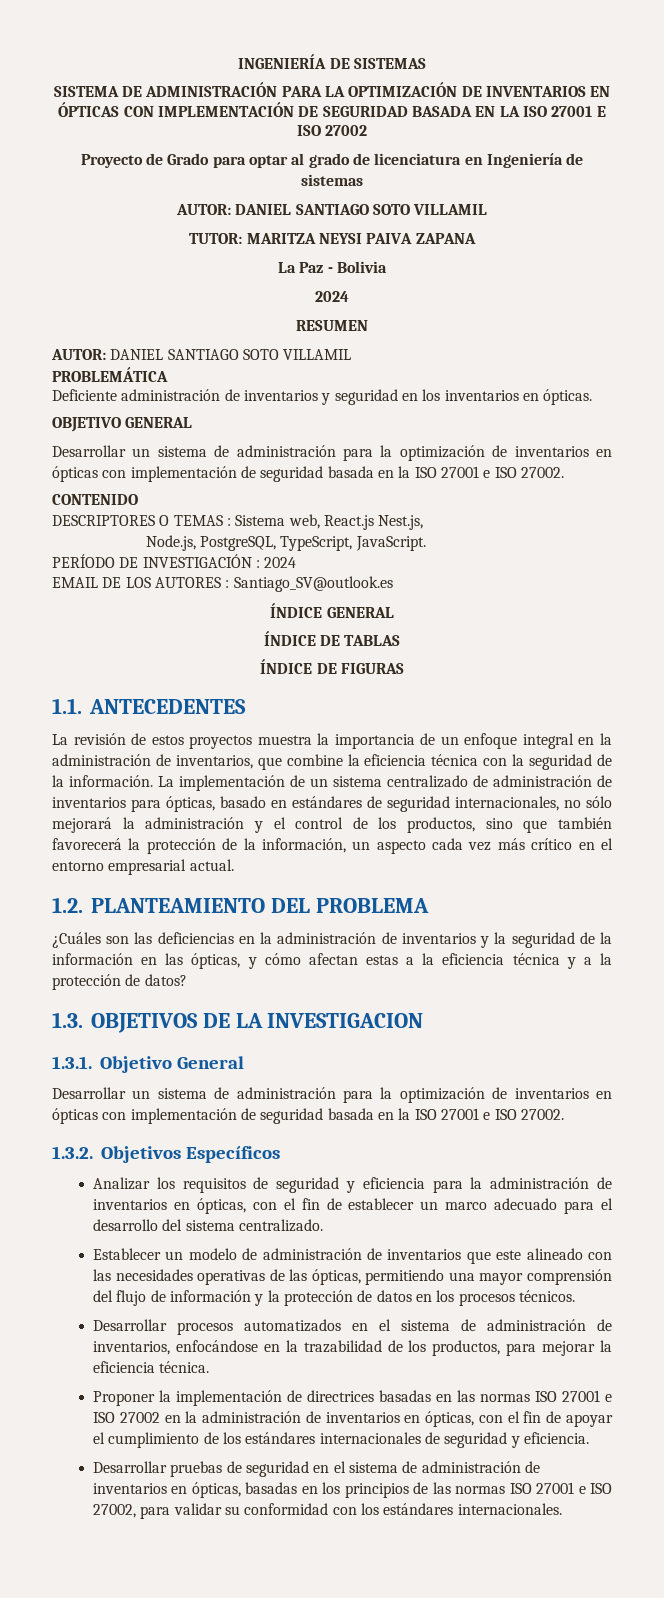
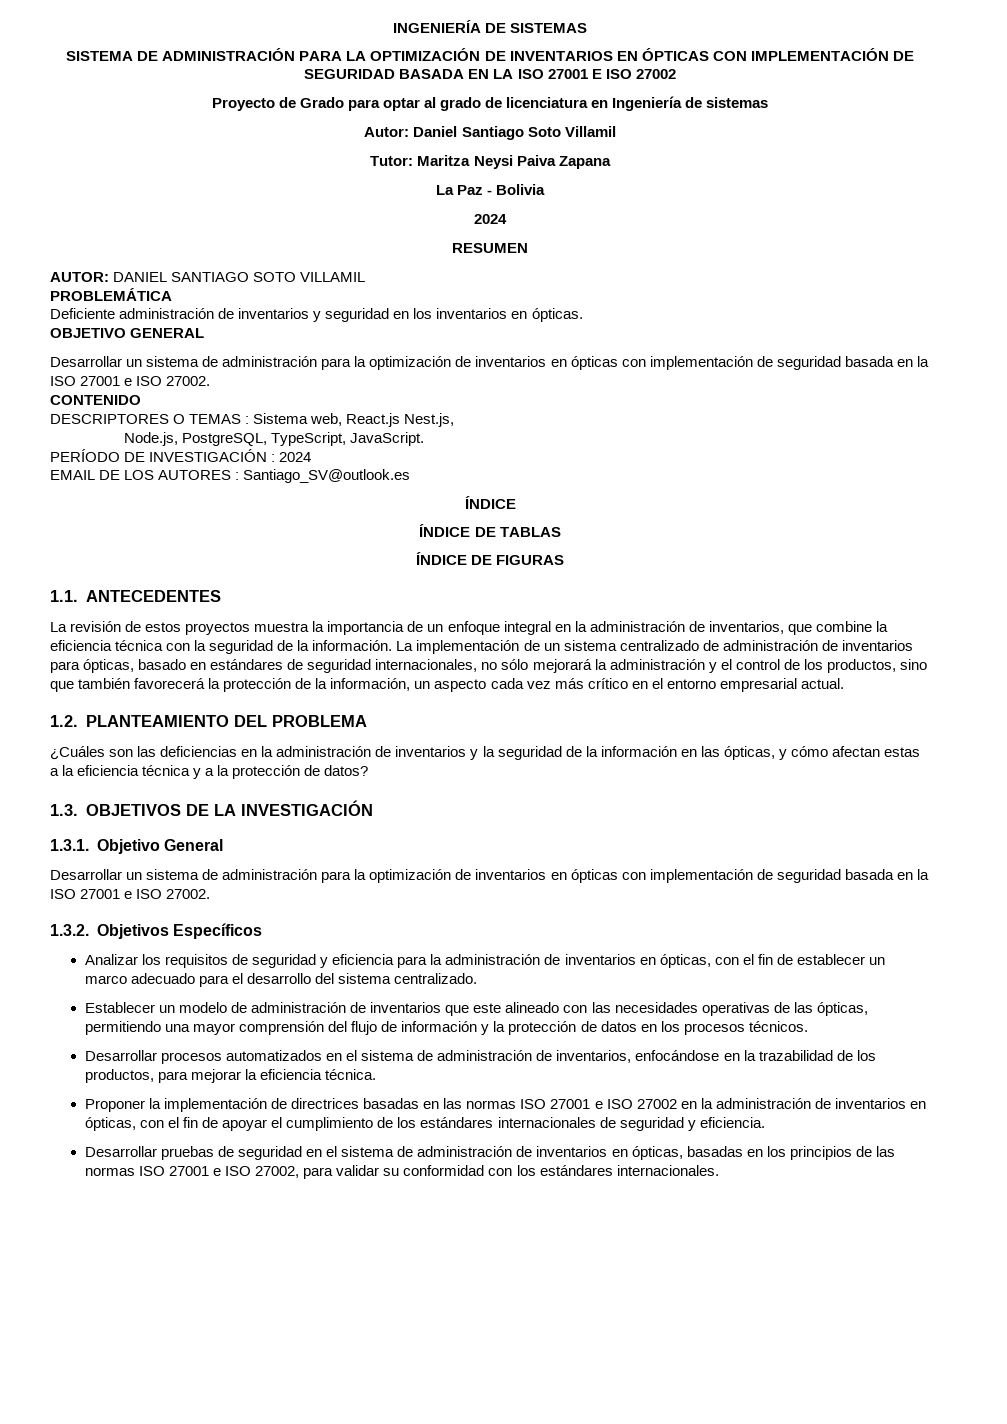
  Proyecto de Grado para optar al grado de licenciatura en Ingeniería de sistemas
- AUTOR: DANIEL SANTIAGO SOTO VILLAMIL
- TUTOR: MARITZA NEYSI PAIVA ZAPANA
+ Autor: Daniel Santiago Soto Villamil
+ Tutor: Maritza Neysi Paiva Zapana
  EMAIL DE LOS AUTORES : Santiago_SV@outlook.es
- ÍNDICE GENERAL
+ ÍNDICE
- 1.3. OBJETIVOS DE LA INVESTIGACION
+ 1.3. OBJETIVOS DE LA INVESTIGACIÓN

